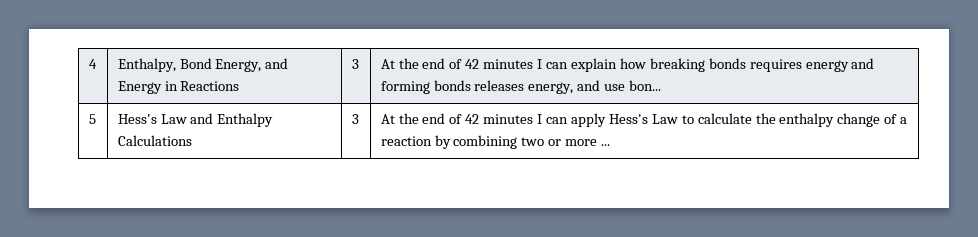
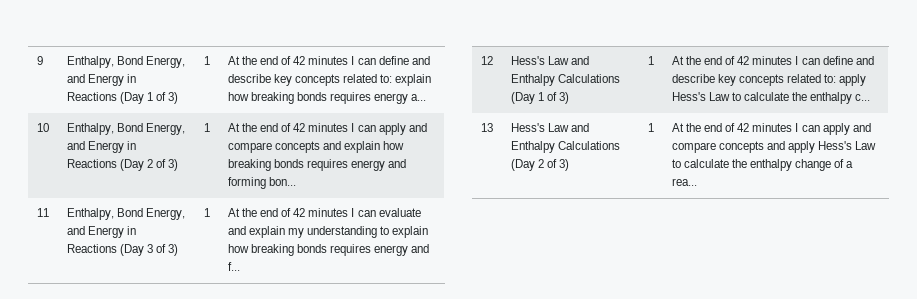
- 4 | Enthalpy, Bond Energy, and Energy in Reactions | 3 | At the end of 42 minutes I can explain how breaking bonds requires energy and forming bonds releases energy, and use bon...
- 5 | Hess's Law and Enthalpy Calculations | 3 | At the end of 42 minutes I can apply Hess's Law to calculate the enthalpy change of a reaction by combining two or more ...
+ 9 | Enthalpy, Bond Energy, and Energy in Reactions (Day 1 of 3) | 1 | At the end of 42 minutes I can define and describe key concepts related to: explain how breaking bonds requires energy a...
+ 10 | Enthalpy, Bond Energy, and Energy in Reactions (Day 2 of 3) | 1 | At the end of 42 minutes I can apply and compare concepts and explain how breaking bonds requires energy and forming bon...
+ 11 | Enthalpy, Bond Energy, and Energy in Reactions (Day 3 of 3) | 1 | At the end of 42 minutes I can evaluate and explain my understanding to explain how breaking bonds requires energy and f...
+ 12 | Hess's Law and Enthalpy Calculations (Day 1 of 3) | 1 | At the end of 42 minutes I can define and describe key concepts related to: apply Hess's Law to calculate the enthalpy c...
+ 13 | Hess's Law and Enthalpy Calculations (Day 2 of 3) | 1 | At the end of 42 minutes I can apply and compare concepts and apply Hess's Law to calculate the enthalpy change of a rea...

